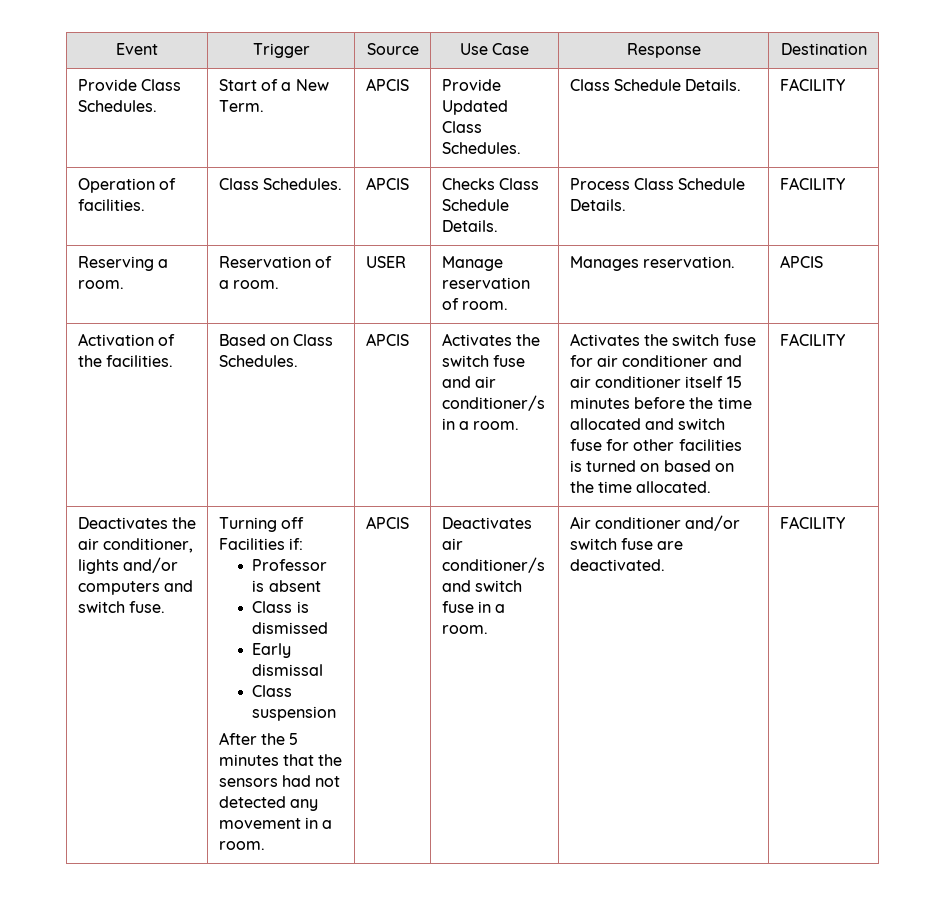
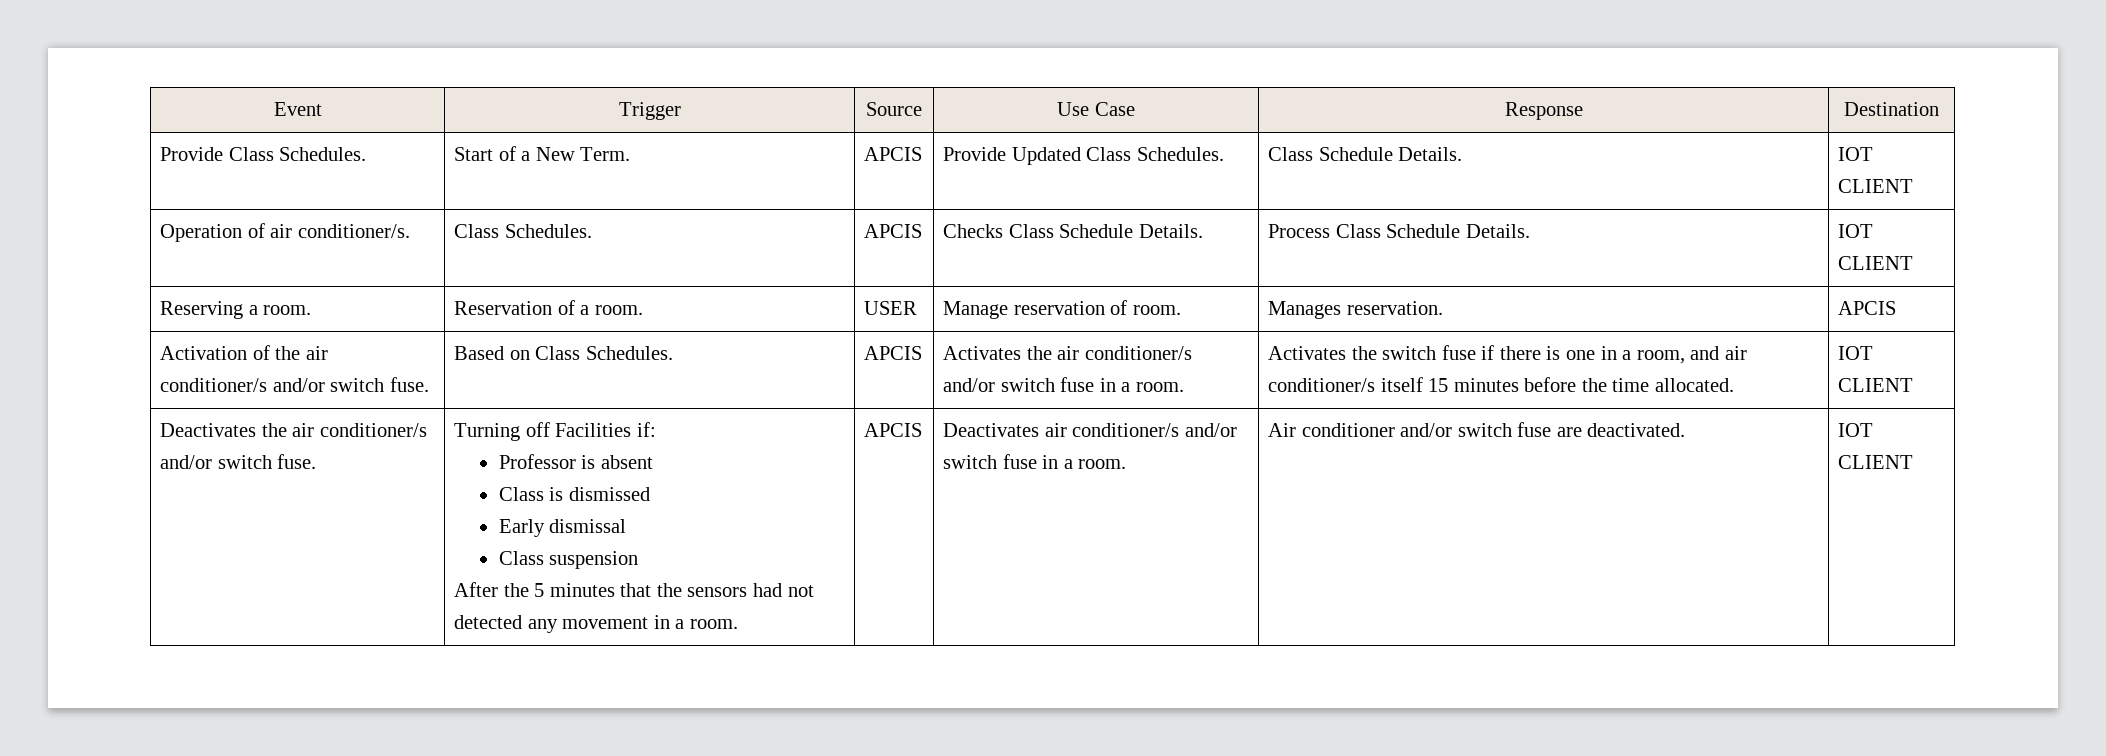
- Provide Class Schedules. | Start of a New Term. | APCIS | Provide Updated Class Schedules. | Class Schedule Details. | FACILITY
+ Provide Class Schedules. | Start of a New Term. | APCIS | Provide Updated Class Schedules. | Class Schedule Details. | IOT CLIENT
- Operation of facilities. | Class Schedules. | APCIS | Checks Class Schedule Details. | Process Class Schedule Details. | FACILITY
+ Operation of air conditioner/s. | Class Schedules. | APCIS | Checks Class Schedule Details. | Process Class Schedule Details. | IOT CLIENT
- Activation of the facilities.
+ Activation of the air conditioner/s and/or switch fuse.
- Activates the switch fuse and air conditioner/s in a room.
+ Activates the air conditioner/s and/or switch fuse in a room.
- Activates the switch fuse for air conditioner and air conditioner itself 15 minutes before the time allocated and switch fuse for other facilities is turned on based on the time allocated. | FACILITY
+ Activates the switch fuse if there is one in a room, and air conditioner/s itself 15 minutes before the time allocated. | IOT CLIENT
- Deactivates the air conditioner, lights and/or computers and switch fuse.
+ Deactivates the air conditioner/s and/or switch fuse.
- Deactivates air conditioner/s and switch fuse in a room.
+ Deactivates air conditioner/s and/or switch fuse in a room.
- Air conditioner and/or switch fuse are deactivated. | FACILITY
+ Air conditioner and/or switch fuse are deactivated. | IOT CLIENT

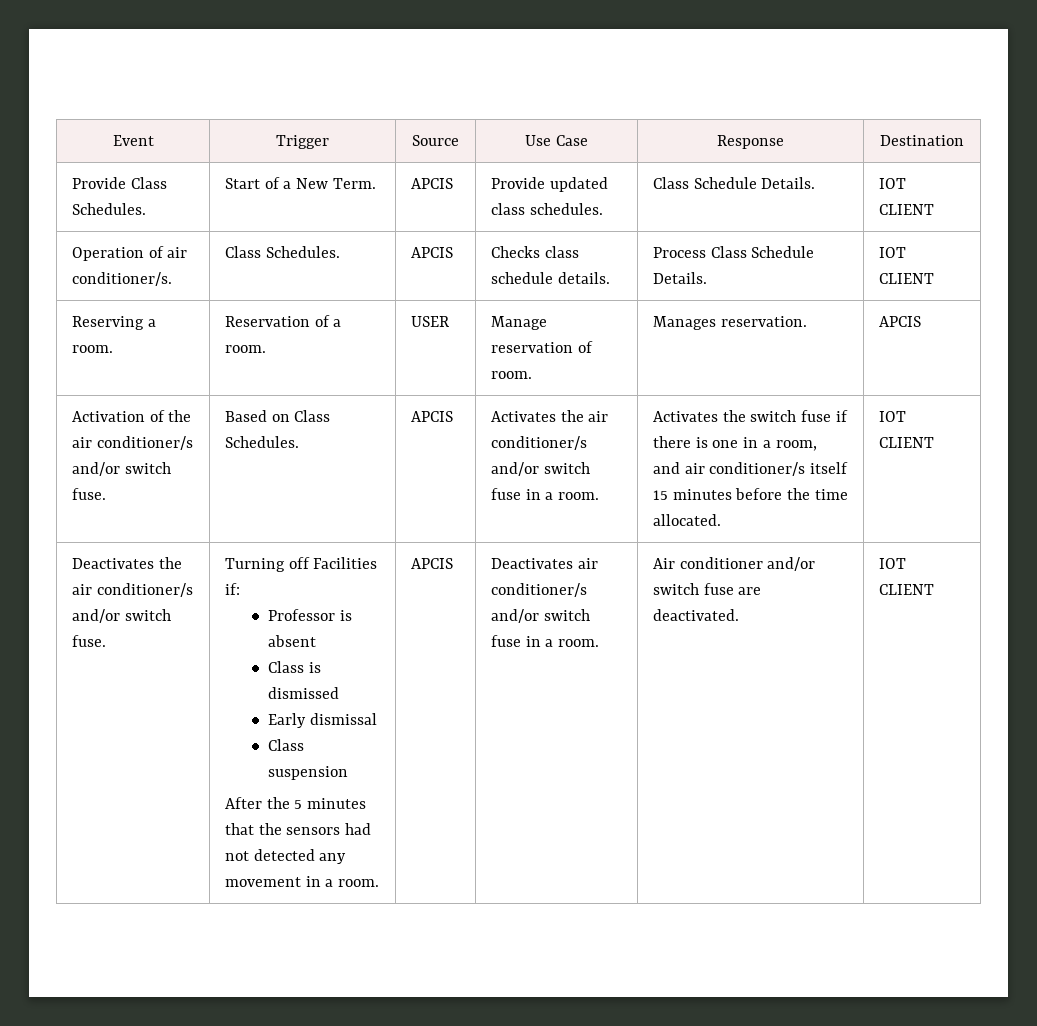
- Provide Class Schedules. | Start of a New Term. | APCIS | Provide Updated Class Schedules. | Class Schedule Details. | IOT CLIENT
+ Provide Class Schedules. | Start of a New Term. | APCIS | Provide updated class schedules. | Class Schedule Details. | IOT CLIENT
- Operation of air conditioner/s. | Class Schedules. | APCIS | Checks Class Schedule Details. | Process Class Schedule Details. | IOT CLIENT
+ Operation of air conditioner/s. | Class Schedules. | APCIS | Checks class schedule details. | Process Class Schedule Details. | IOT CLIENT

